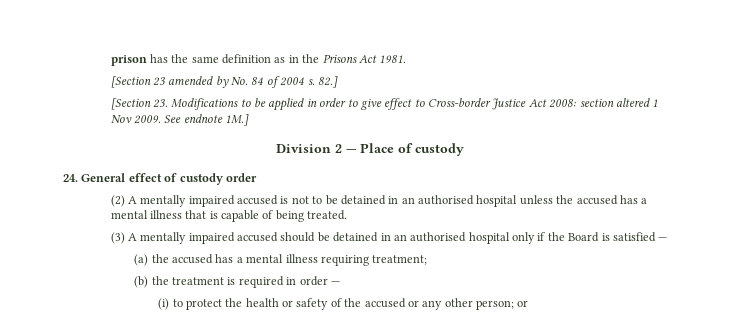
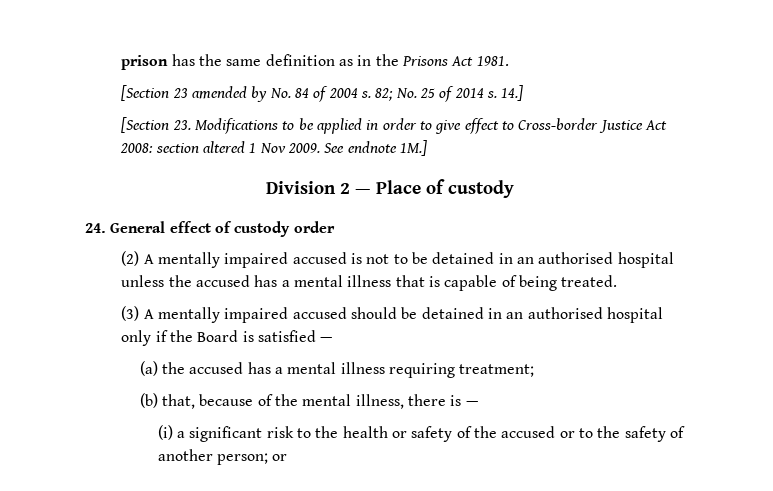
- 82.]
+ 82; No. 25 of 2014 s. 14.]
- (b) the treatment is required in order —
- (i) to protect the health or safety of the accused or any other person; or
+ (b) that, because of the mental illness, there is —
+ (i) a significant risk to the health or safety of the accused or to the safety of another person; or

